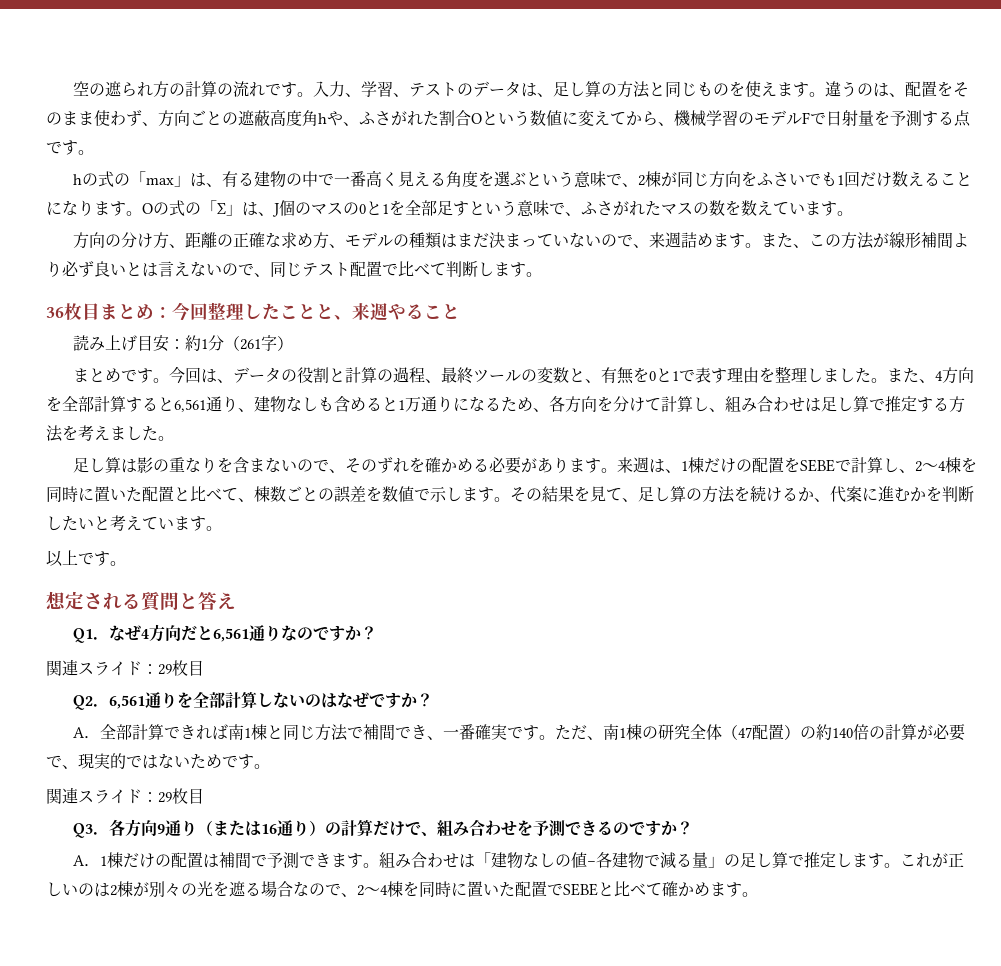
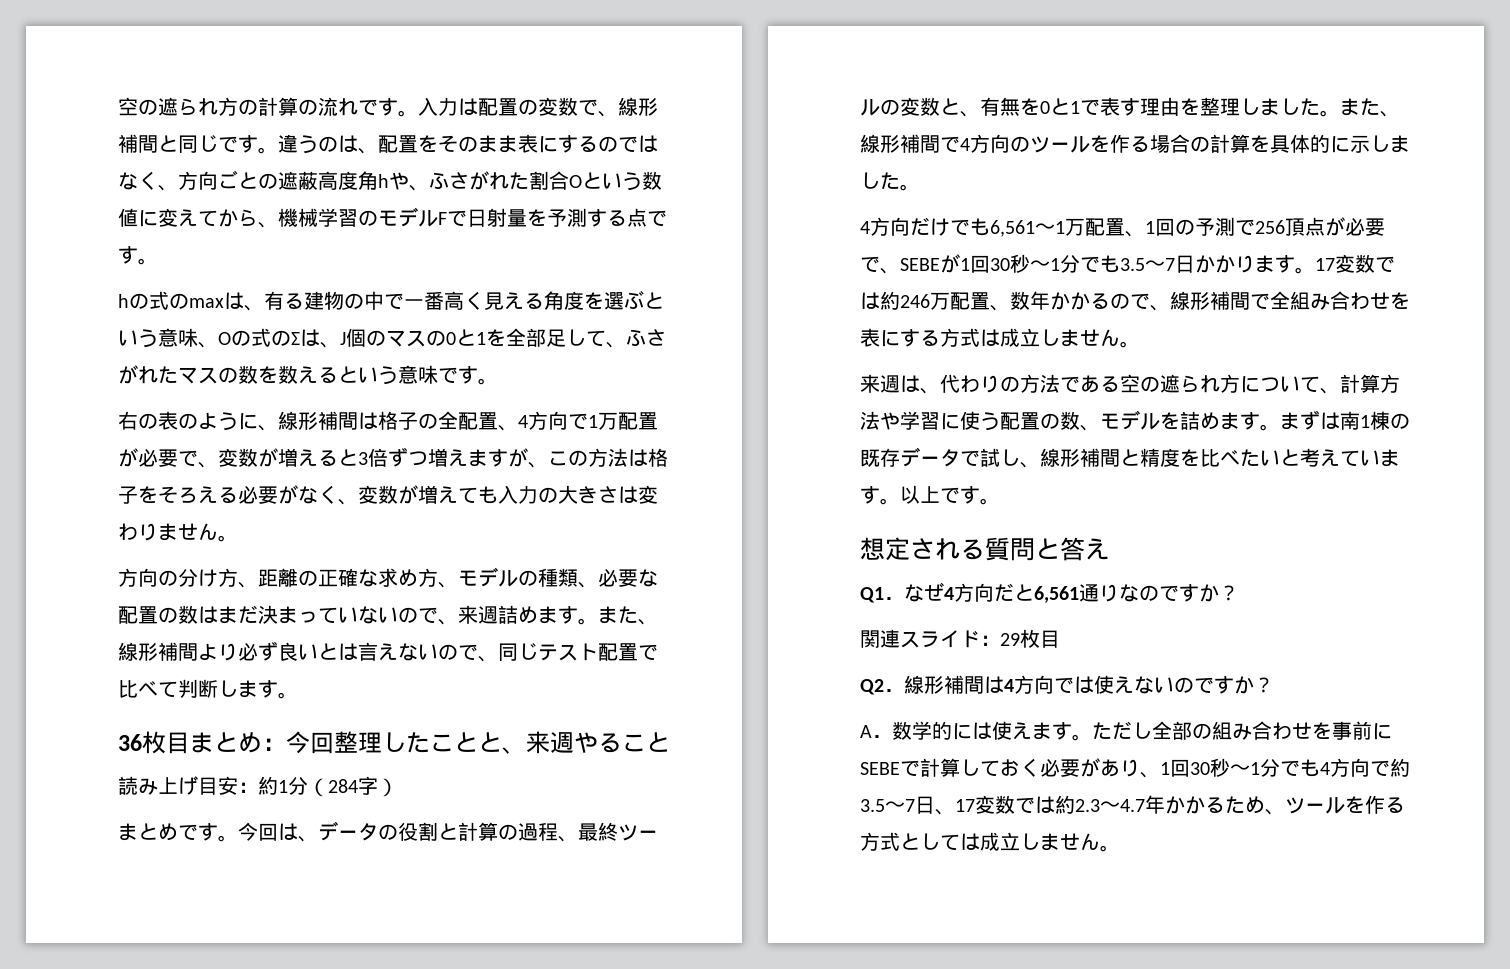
- 入力、学習、テストのデータは、足し算の方法と同じものを使えます。
+ 入力は配置の変数で、線形補間と同じです。
- 違うのは、配置をそのまま使わず、方向ごとの遮蔽高度角hや、ふさがれた割合Oという数値に変えてから、機械学習のモデルFで日射量を予測する点です。
+ 違うのは、配置をそのまま表にするのではなく、方向ごとの遮蔽高度角hや、ふさがれた割合Oという数値に変えてから、機械学習のモデルFで日射量を予測する点です。
- hの式の「max」は、有る建物の中で一番高く見える角度を選ぶという意味で、2棟が同じ方向をふさいでも1回だけ数えることになります。Oの式の「Σ」は、J個のマスの0と1を全部足すという意味で、ふさがれたマスの数を数えています。
+ hの式のmaxは、有る建物の中で一番高く見える角度を選ぶという意味、Oの式のΣは、J個のマスの0と1を全部足して、ふさがれたマスの数を数えるという意味です。
+ 右の表のように、線形補間は格子の全配置、4方向で1万配置が必要で、変数が増えると3倍ずつ増えますが、この方法は格子をそろえる必要がなく、変数が増えても入力の大きさは変わりません。
- 方向の分け方、距離の正確な求め方、モデルの種類はまだ決まっていないので、来週詰めます。
+ 方向の分け方、距離の正確な求め方、モデルの種類、必要な配置の数はまだ決まっていないので、来週詰めます。
- また、この方法が線形補間より必ず良いとは言えないので、同じテスト配置で比べて判断します。
+ また、線形補間より必ず良いとは言えないので、同じテスト配置で比べて判断します。
- 読み上げ目安：約1分（261字）
+ 読み上げ目安：約1分（284字）
- また、4方向を全部計算すると6,561通り、建物なしも含めると1万通りになるため、各方向を分けて計算し、組み合わせは足し算で推定する方法を考えました。
- 足し算は影の重なりを含まないので、そのずれを確かめる必要があります。来週は、1棟だけの配置をSEBEで計算し、2〜4棟を同時に置いた配置と比べて、棟数ごとの誤差を数値で示します。その結果を見て、足し算の方法を続けるか、代案に進むかを判断したいと考えています。
- 以上です。
+ また、線形補間で4方向のツールを作る場合の計算を具体的に示しました。
+ 4方向だけでも6,561〜1万配置、1回の予測で256頂点が必要で、SEBEが1回30秒〜1分でも3.5〜7日かかります。17変数では約246万配置、数年かかるので、線形補間で全組み合わせを表にする方式は成立しません。
+ 来週は、代わりの方法である空の遮られ方について、計算方法や学習に使う配置の数、モデルを詰めます。まずは南1棟の既存データで試し、線形補間と精度を比べたいと考えています。以上です。
- Q2．6,561通りを全部計算しないのはなぜですか？
- A．全部計算できれば南1棟と同じ方法で補間でき、一番確実です。ただ、南1棟の研究全体（47配置）の約140倍の計算が必要で、現実的ではないためです。
- 関連スライド：29枚目
- Q3．各方向9通り（または16通り）の計算だけで、組み合わせを予測できるのですか？
- A．1棟だけの配置は補間で予測できます。組み合わせは「建物なしの値−各建物で減る量」の足し算で推定します。これが正しいのは2棟が別々の光を遮る場合なので、2〜4棟を同時に置いた配置でSEBEと比べて確かめます。
+ Q2．線形補間は4方向では使えないのですか？
+ A．数学的には使えます。ただし全部の組み合わせを事前にSEBEで計算しておく必要があり、1回30秒〜1分でも4方向で約3.5〜7日、17変数では約2.3〜4.7年かかるため、ツールを作る方式としては成立しません。

